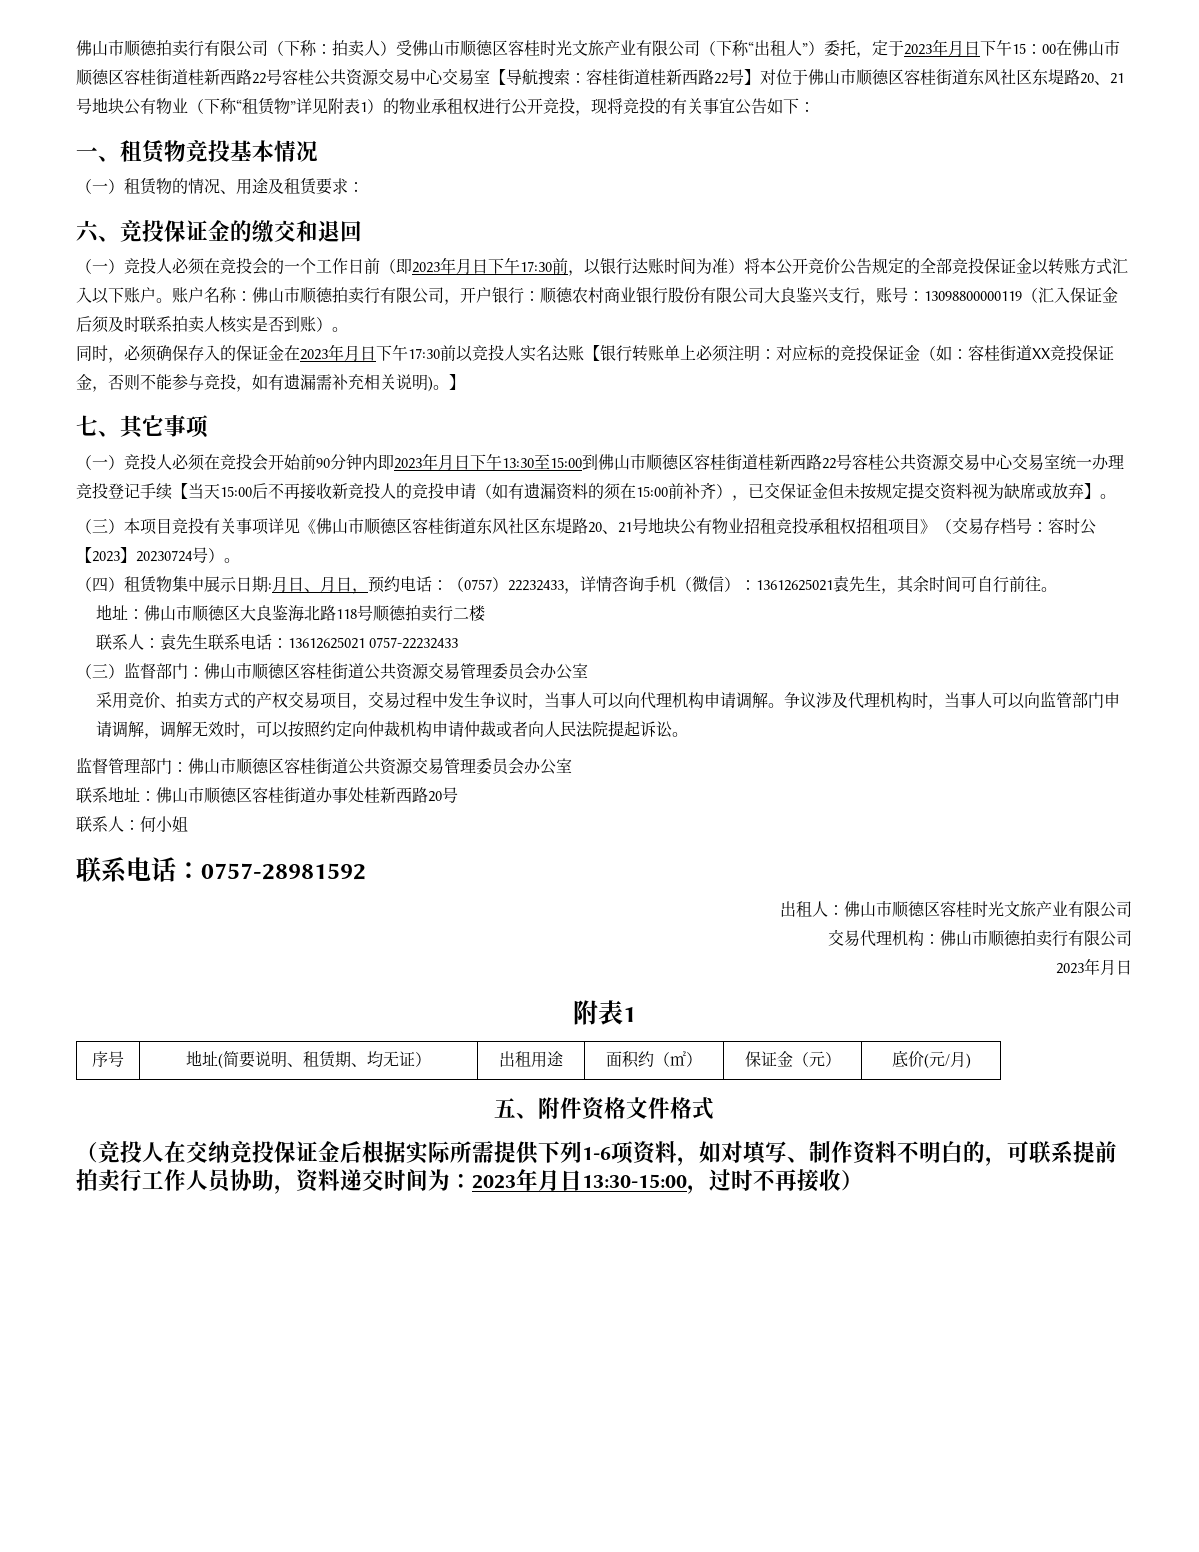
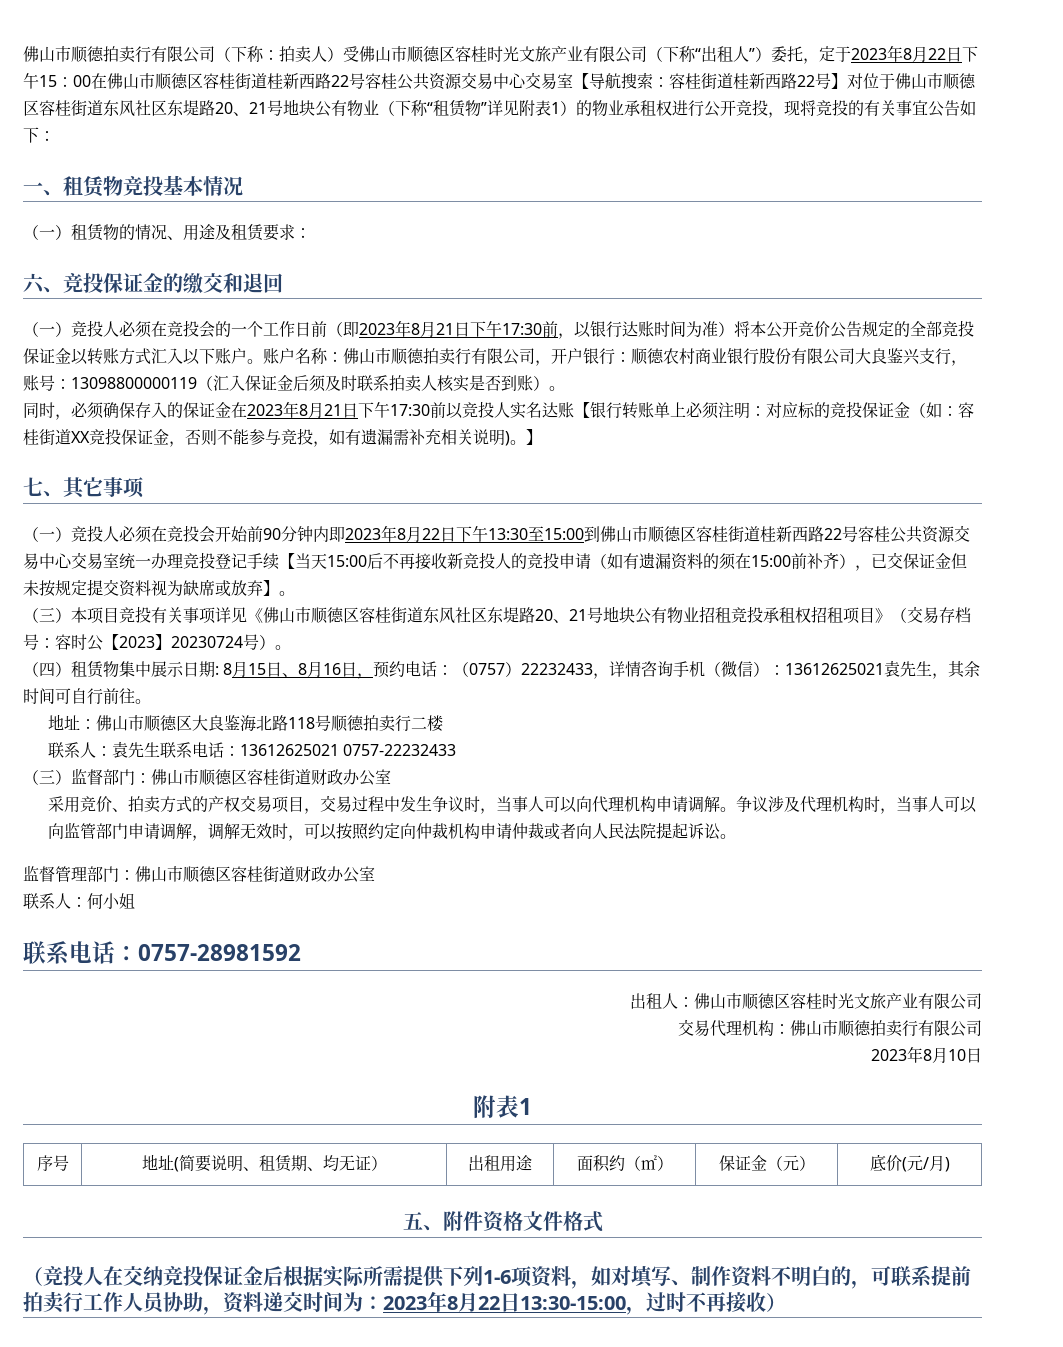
- 拍卖人）受佛山市顺德区容桂时光文旅产业有限公司（下称“出租人”）委托，定于2023年月日下午15：
+ 拍卖人）受佛山市顺德区容桂时光文旅产业有限公司（下称“出租人”）委托，定于2023年8月22日下午15：
- （一）竞投人必须在竞投会的一个工作日前（即2023年月日下午17:30前，以银行达账时间为准）将本公开竞价公告规定的全部竞投保证金以转账方式汇入以下账户。
+ （一）竞投人必须在竞投会的一个工作日前（即2023年8月21日下午17:30前，以银行达账时间为准）将本公开竞价公告规定的全部竞投保证金以转账方式汇入以下账户。
- 同时，必须确保存入的保证金在2023年月日下午17:30前以竞投人实名达账【银行转账单上必须注明：对应标的竞投保证金（如：容桂街道XX竞投保证金，否则不能参与竞投，如有遗漏需补充相关说明)。
+ 同时，必须确保存入的保证金在2023年8月21日下午17:30前以竞投人实名达账【银行转账单上必须注明：对应标的竞投保证金（如：容桂街道XX竞投保证金，否则不能参与竞投，如有遗漏需补充相关说明)。
- （一）竞投人必须在竞投会开始前90分钟内即2023年月日下午13:30至15:00到佛山市顺德区容桂街道桂新西路22号容桂公共资源交易中心交易室统一办理竞投登记手续【当天15:00后不再接收新竞投人的竞投申请（如有遗漏资料的须在15:00前补齐），已交保证金但未按规定提交资料视为缺席或放弃】。
+ （一）竞投人必须在竞投会开始前90分钟内即2023年8月22日下午13:30至15:00到佛山市顺德区容桂街道桂新西路22号容桂公共资源交易中心交易室统一办理竞投登记手续【当天15:00后不再接收新竞投人的竞投申请（如有遗漏资料的须在15:00前补齐），已交保证金但未按规定提交资料视为缺席或放弃】。
- （四）租赁物集中展示日期:月日、月日，预约电话：（0757）22232433，详情咨询手机（微信）：13612625021袁先生，其余时间可自行前往。
+ （四）租赁物集中展示日期: 8月15日、8月16日，预约电话：（0757）22232433，详情咨询手机（微信）：13612625021袁先生，其余时间可自行前往。
- （三）监督部门：佛山市顺德区容桂街道公共资源交易管理委员会办公室
+ （三）监督部门：佛山市顺德区容桂街道财政办公室
- 监督管理部门：佛山市顺德区容桂街道公共资源交易管理委员会办公室
- 联系地址：佛山市顺德区容桂街道办事处桂新西路20号
+ 监督管理部门：佛山市顺德区容桂街道财政办公室
  交易代理机构：佛山市顺德拍卖行有限公司
- 2023年月日
+ 2023年8月10日
- （竞投人在交纳竞投保证金后根据实际所需提供下列1-6项资料，如对填写、制作资料不明白的，可联系提前拍卖行工作人员协助，资料递交时间为：2023年月日13:30-15:00，过时不再接收）
+ （竞投人在交纳竞投保证金后根据实际所需提供下列1-6项资料，如对填写、制作资料不明白的，可联系提前拍卖行工作人员协助，资料递交时间为：2023年8月22日13:30-15:00，过时不再接收）

